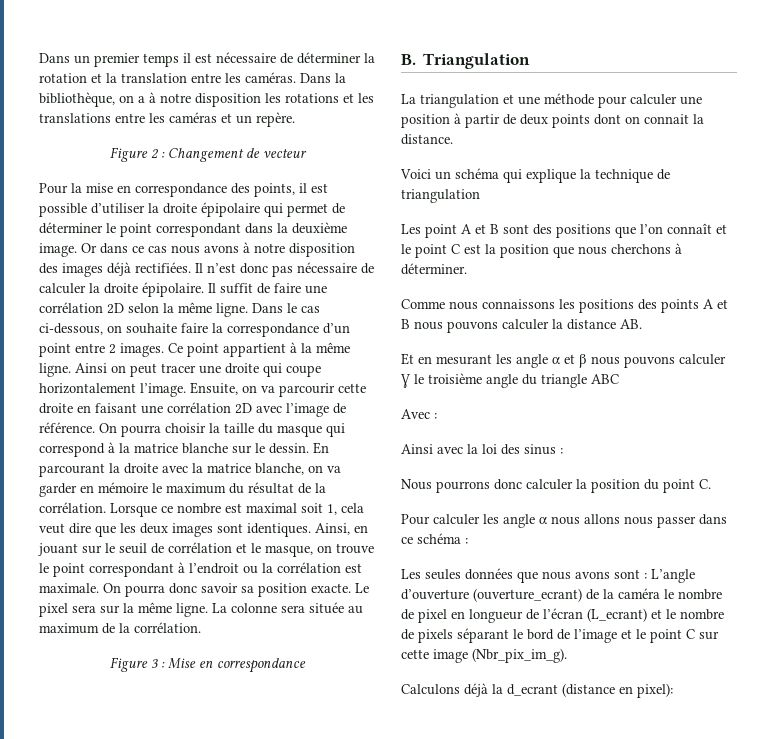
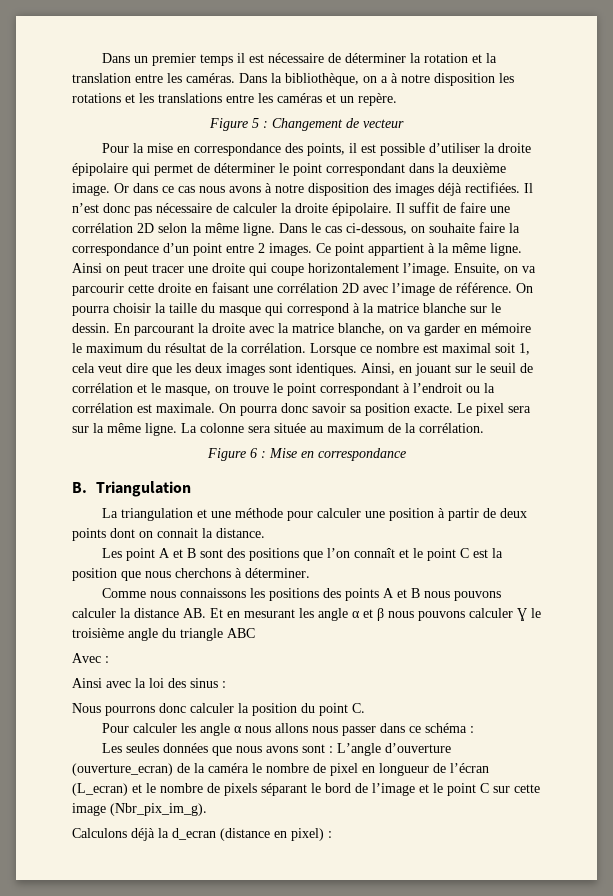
- Figure 2 : Changement de vecteur
+ Figure 5 : Changement de vecteur
- Figure 3 : Mise en correspondance
+ Figure 6 : Mise en correspondance
- Voici un schéma qui explique la technique de triangulation
- Comme nous connaissons les positions des points A et B nous pouvons calculer la distance AB.
- Et en mesurant les angle α et β nous pouvons calculer Ɣ le troisième angle du triangle ABC
+ Comme nous connaissons les positions des points A et B nous pouvons calculer la distance AB. Et en mesurant les angle α et β nous pouvons calculer Ɣ le troisième angle du triangle ABC
- Les seules données que nous avons sont : L’angle d’ouverture (ouverture_ecrant) de la caméra le nombre de pixel en longueur de l’écran (L_ecrant) et le nombre de pixels séparant le bord de l’image et le point C sur cette image (Nbr_pix_im_g).
+ Les seules données que nous avons sont : L’angle d’ouverture (ouverture_ecran) de la caméra le nombre de pixel en longueur de l’écran (L_ecran) et le nombre de pixels séparant le bord de l’image et le point C sur cette image (Nbr_pix_im_g).
- Calculons déjà la d_ecrant (distance en pixel):
+ Calculons déjà la d_ecran (distance en pixel) :

